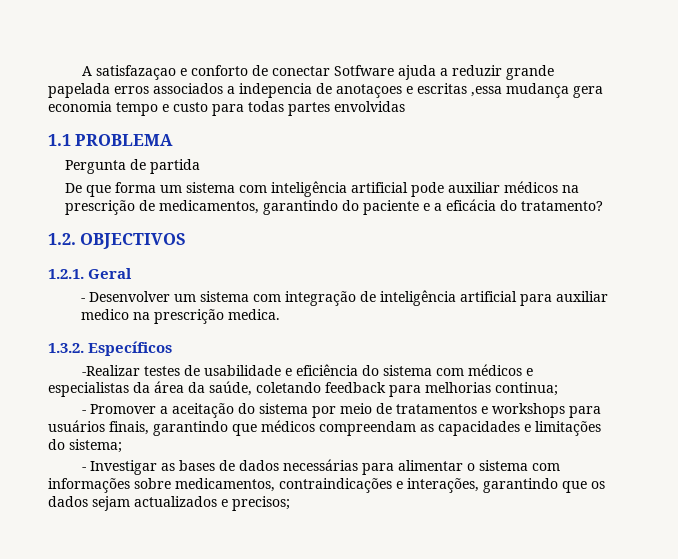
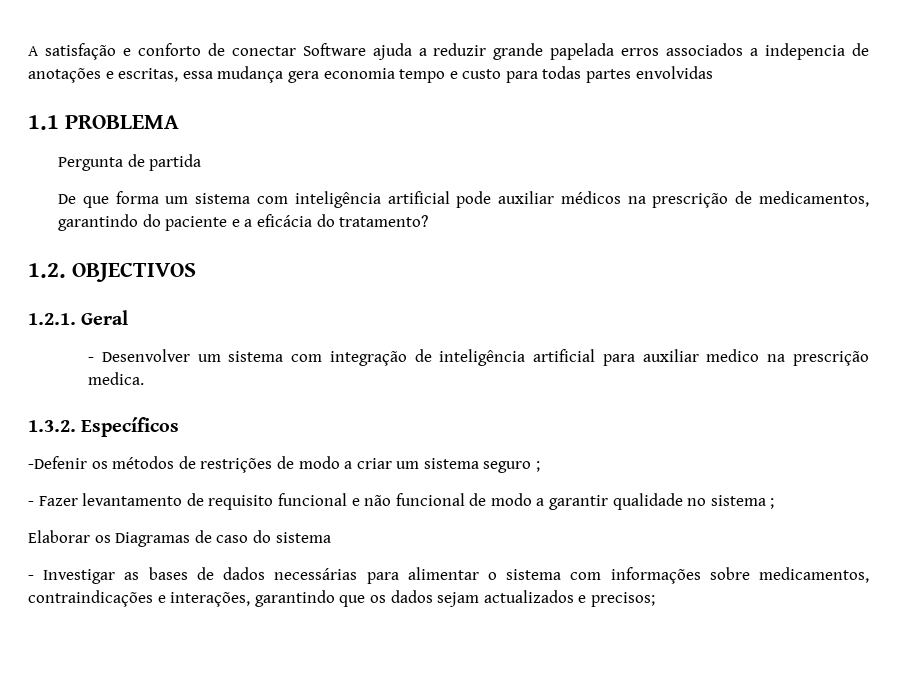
- A satisfazaçao e conforto de conectar Sotfware ajuda a reduzir grande papelada erros associados a indepencia de anotaçoes e escritas ,essa mudança gera economia tempo e custo para todas partes envolvidas
+ A satisfação e conforto de conectar Software ajuda a reduzir grande papelada erros associados a indepencia de anotações e escritas, essa mudança gera economia tempo e custo para todas partes envolvidas
- -Realizar testes de usabilidade e eficiência do sistema com médicos e especialistas da área da saúde, coletando feedback para melhorias continua;
- - Promover a aceitação do sistema por meio de tratamentos e workshops para usuários finais, garantindo que médicos compreendam as capacidades e limitações do sistema;
+ -Defenir os métodos de restrições de modo a criar um sistema seguro ;
+ - Fazer levantamento de requisito funcional e não funcional de modo a garantir qualidade no sistema ;
+ Elaborar os Diagramas de caso do sistema

